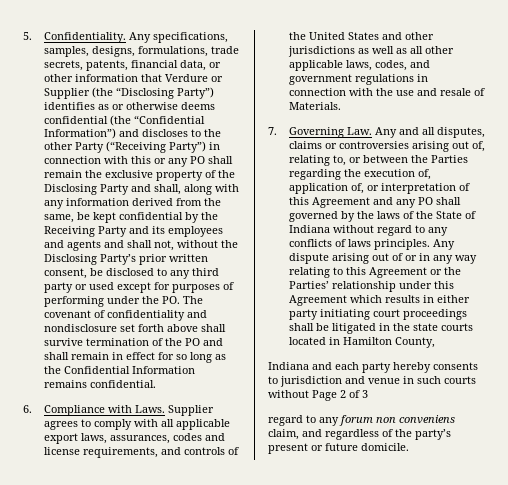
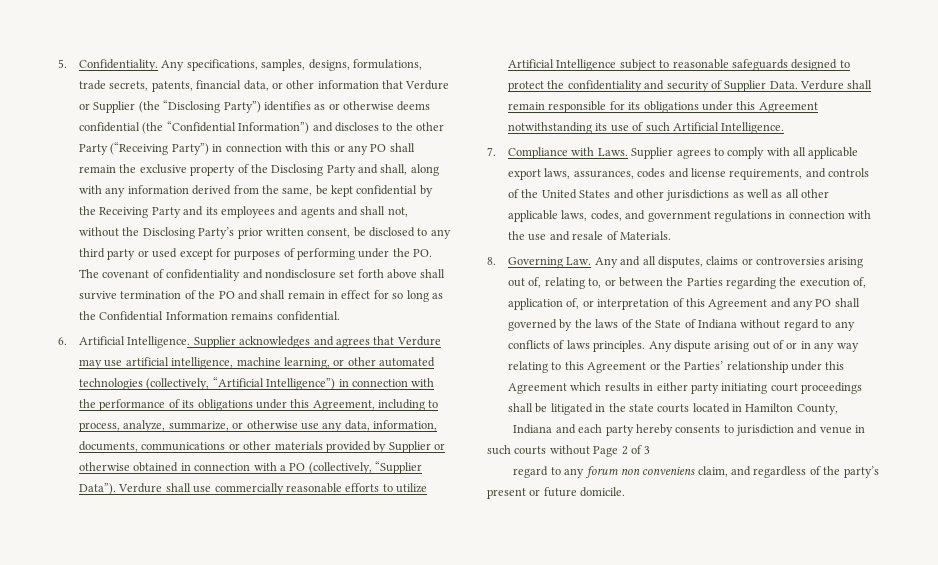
- 6. Compliance with Laws.
+ 6. Artificial Intelligence. Supplier acknowledges and agrees that Verdure may use artificial intelligence, machine learning, or other automated technologies (collectively, “Artificial Intelligence”) in connection with the performance of its obligations under this Agreement, including to process, analyze, summarize, or otherwise use any data, information, documents, communications or other materials provided by Supplier or otherwise obtained in connection with a PO (collectively, “Supplier Data”). Verdure shall use commercially reasonable efforts to utilize Artificial Intelligence subject to reasonable safeguards designed to protect the confidentiality and security of Supplier Data. Verdure shall remain responsible for its obligations under this Agreement notwithstanding its use of such Artificial Intelligence.
+ 7. Compliance with Laws.
- 7. Governing Law. Any and all disputes, claims or controversies arising out of, relating to, or between the Parties regarding the execution of, application of, or interpretation of this Agreement and any PO shall governed by the laws of the State of Indiana without regard to any conflicts of laws principles.
+ 8. Governing Law. Any and all disputes, claims or controversies arising out of, relating to, or between the Parties regarding the execution of, application of, or interpretation of this Agreement and any PO shall governed by the laws of the State of Indiana without regard to any conflicts of laws principles.

